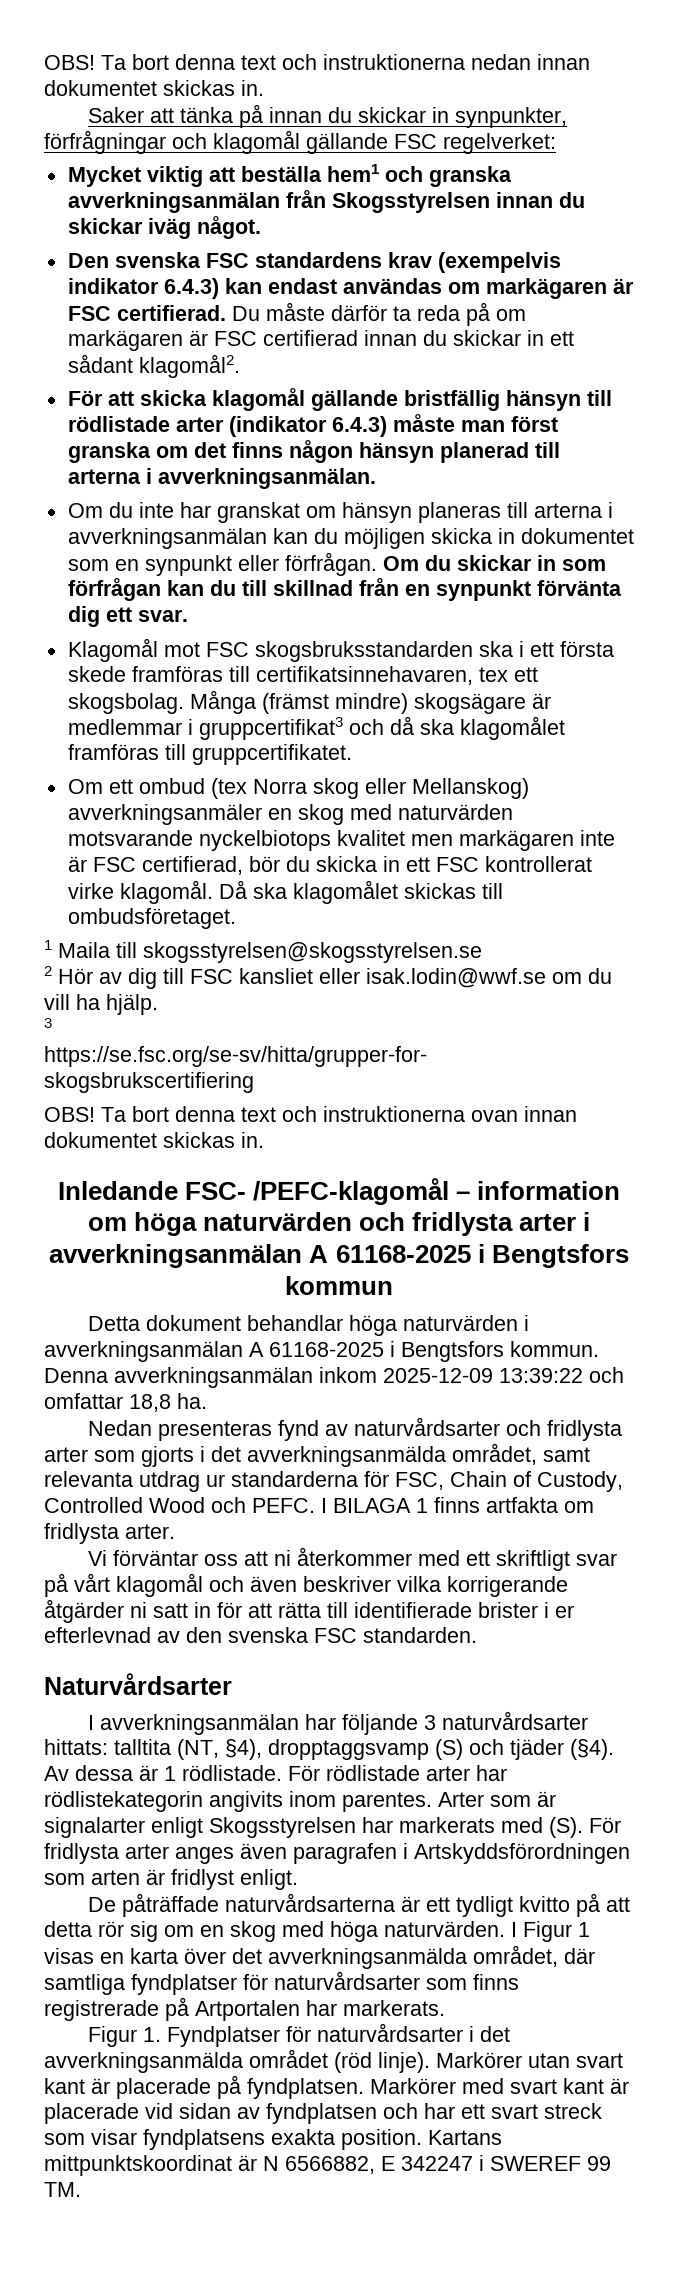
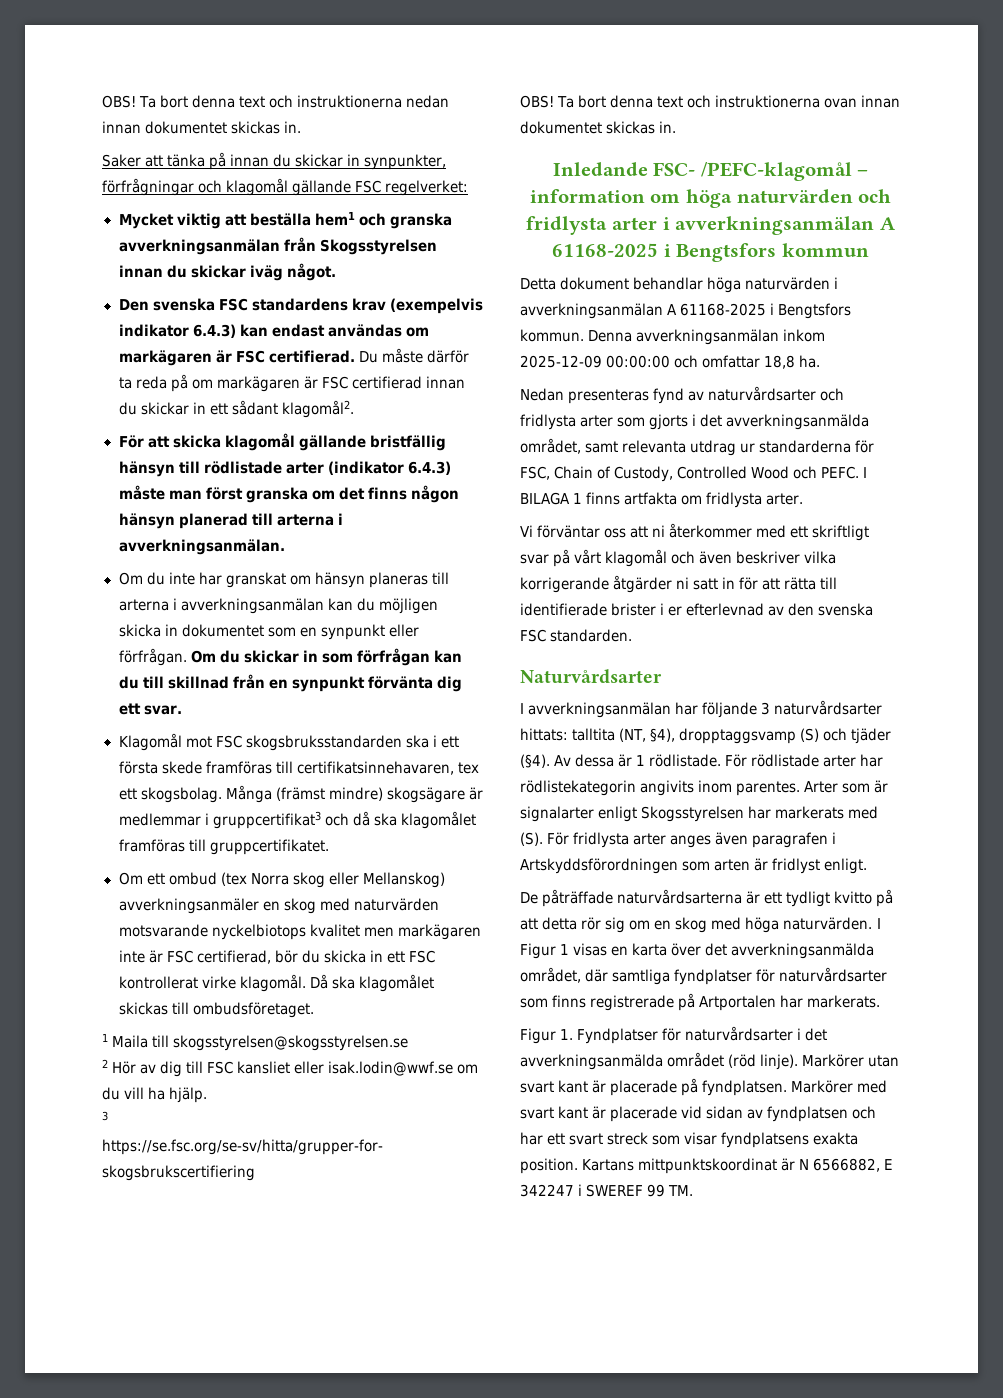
- Denna avverkningsanmälan inkom 2025-12-09 13:39:22 och omfattar 18,8 ha.
+ Denna avverkningsanmälan inkom 2025-12-09 00:00:00 och omfattar 18,8 ha.

